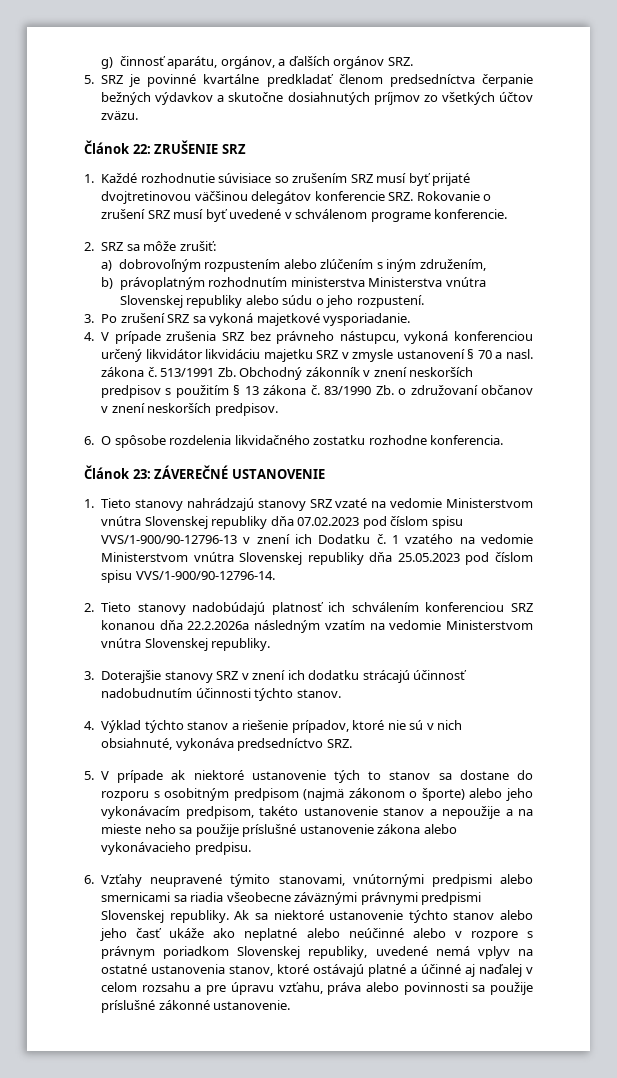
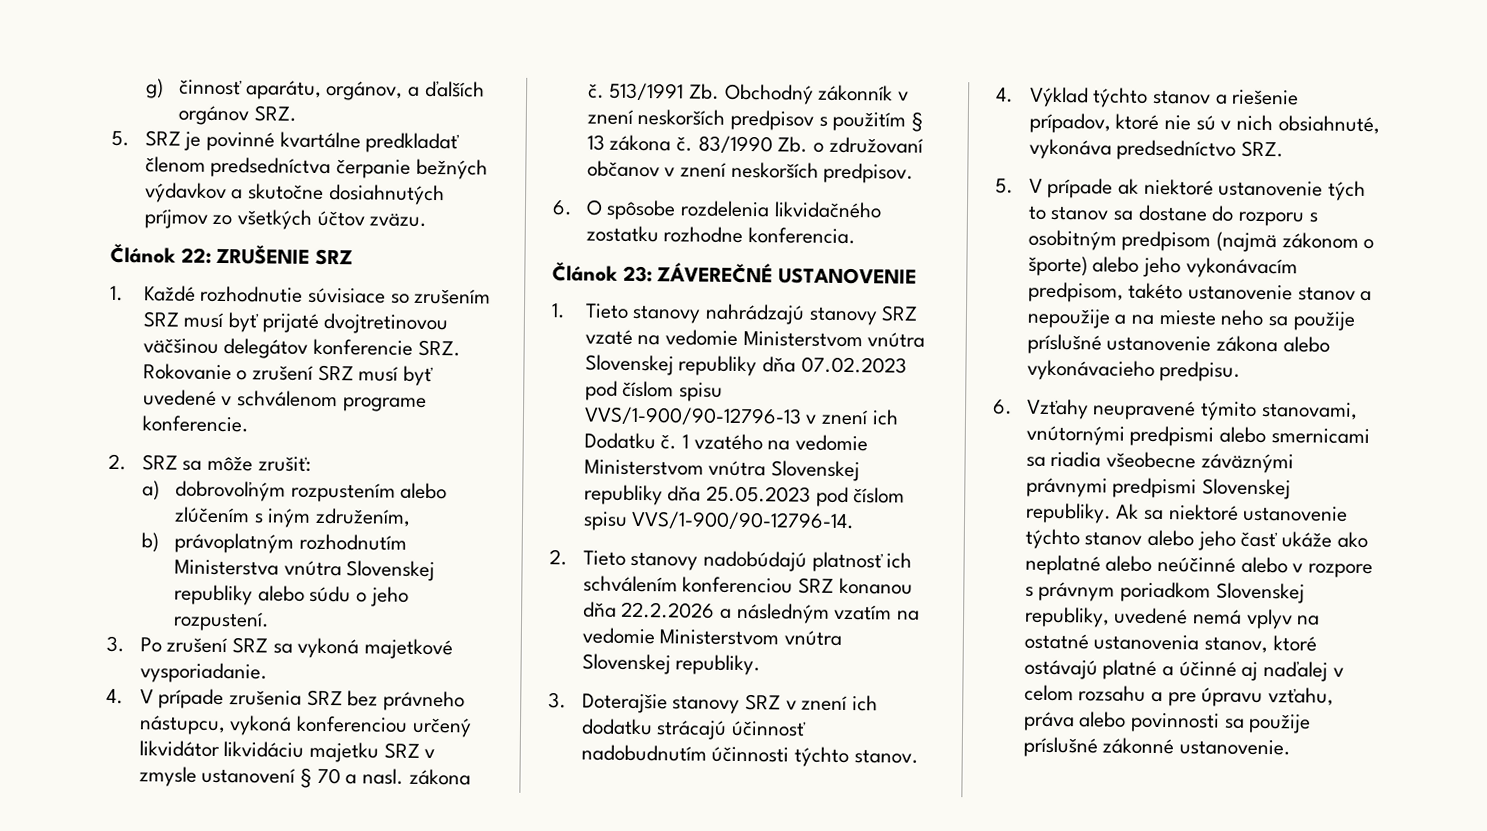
- b) právoplatným rozhodnutím ministerstva Ministerstva vnútra Slovenskej republiky alebo súdu o jeho rozpustení.
+ b) právoplatným rozhodnutím Ministerstva vnútra Slovenskej republiky alebo súdu o jeho rozpustení.
- 2. Tieto stanovy nadobúdajú platnosť ich schválením konferenciou SRZ konanou dňa 22.2.2026a následným vzatím na vedomie Ministerstvom vnútra Slovenskej republiky.
+ 2. Tieto stanovy nadobúdajú platnosť ich schválením konferenciou SRZ konanou dňa 22.2.2026 a následným vzatím na vedomie Ministerstvom vnútra Slovenskej republiky.

